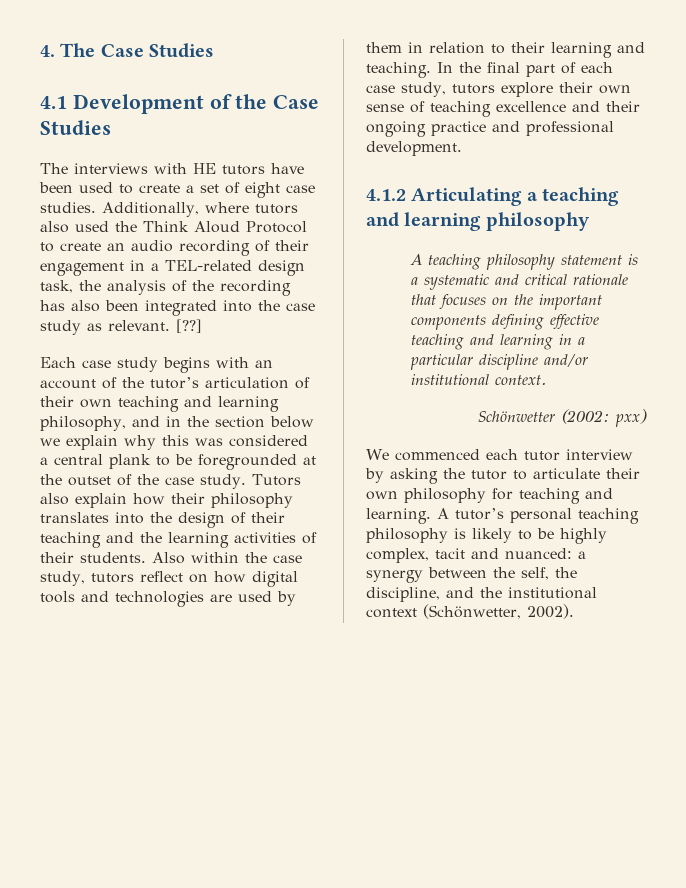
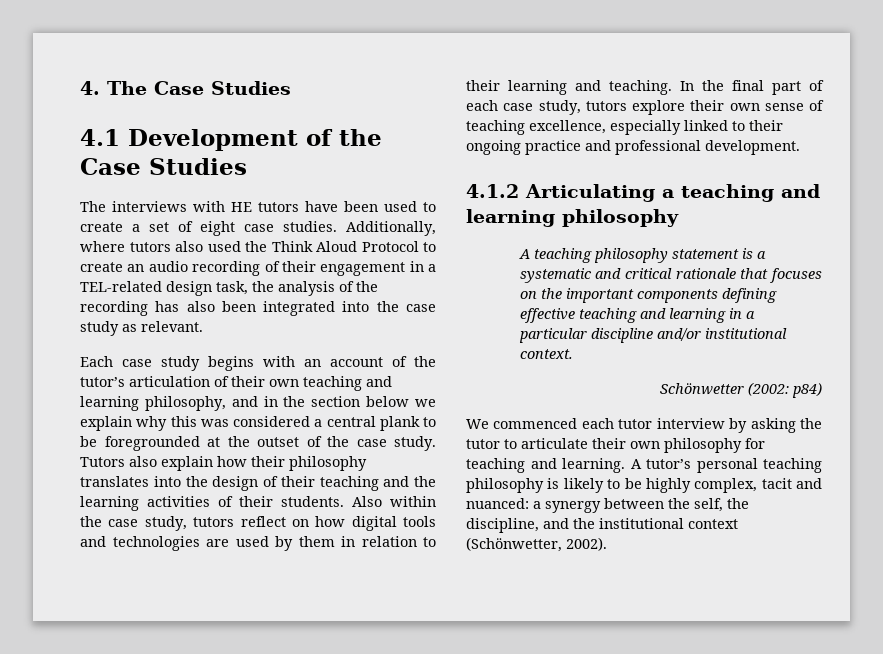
- [??]
- In the final part of each case study, tutors explore their own sense of teaching excellence and their ongoing practice and professional development.
+ In the final part of each case study, tutors explore their own sense of teaching excellence, especially linked to their ongoing practice and professional development.
- Schönwetter (2002: pxx)
+ Schönwetter (2002: p84)

